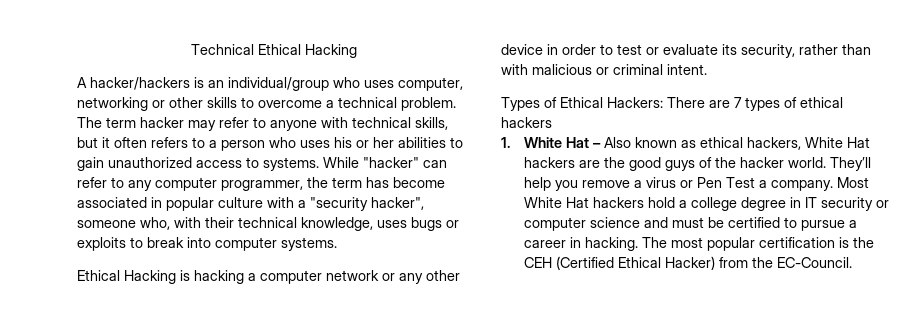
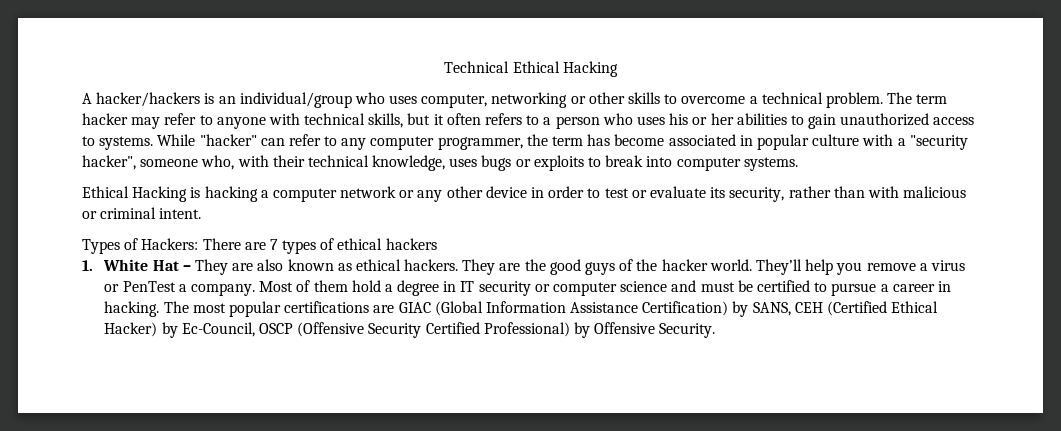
- Types of Ethical Hackers: There are 7 types of ethical hackers
+ Types of Hackers: There are 7 types of ethical hackers
- 1. White Hat – Also known as ethical hackers, White Hat hackers are the good guys of the hacker world.
+ 1. White Hat – They are also known as ethical hackers. They are the good guys of the hacker world.
- They’ll help you remove a virus or Pen Test a company.
+ They’ll help you remove a virus or PenTest a company.
- Most White Hat hackers hold a college degree in IT security or computer science and must be certified to pursue a career in hacking.
+ Most of them hold a degree in IT security or computer science and must be certified to pursue a career in hacking.
- The most popular certification is the CEH (Certified Ethical Hacker) from the EC-Council.
+ The most popular certifications are GIAC (Global Information Assistance Certification) by SANS, CEH (Certified Ethical Hacker) by Ec-Council, OSCP (Offensive Security Certified Professional) by Offensive Security.

